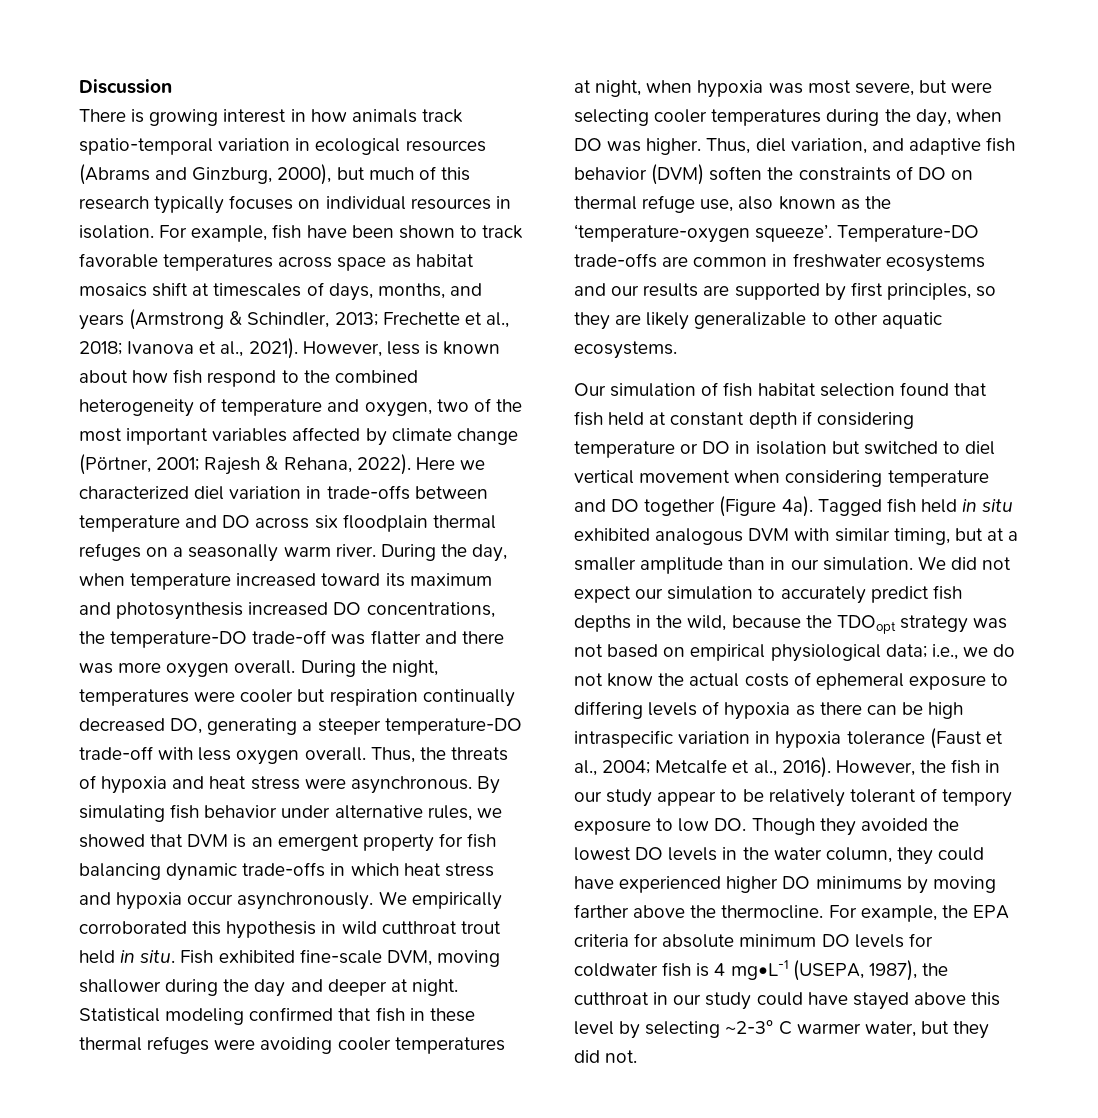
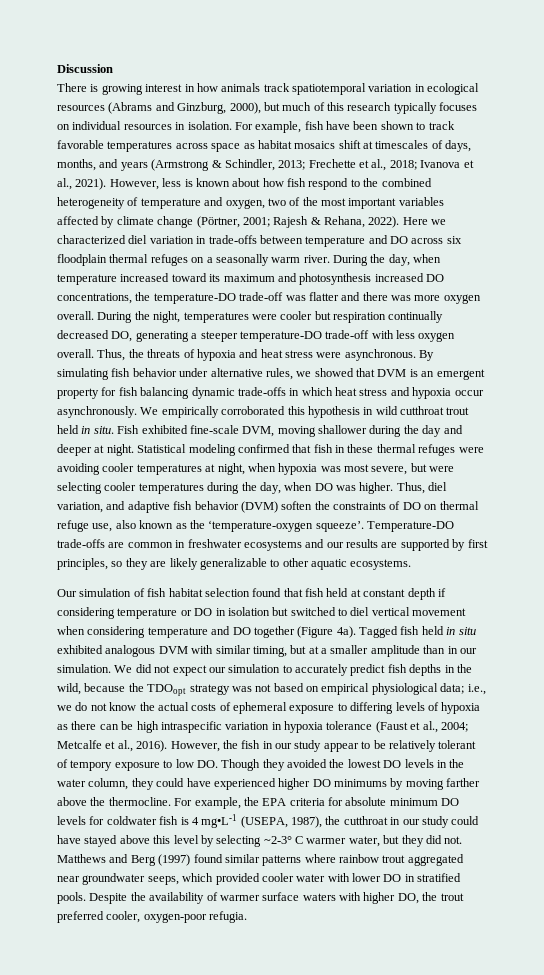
- There is growing interest in how animals track spatio-temporal variation in ecological resources (Abrams and Ginzburg, 2000), but much of this research typically focuses on individual resources in isolation.
+ There is growing interest in how animals track spatiotemporal variation in ecological resources (Abrams and Ginzburg, 2000), but much of this research typically focuses on individual resources in isolation.
+ Matthews and Berg (1997) found similar patterns where rainbow trout aggregated near groundwater seeps, which provided cooler water with lower DO in stratified pools. Despite the availability of warmer surface waters with higher DO, the trout preferred cooler, oxygen-poor refugia.

